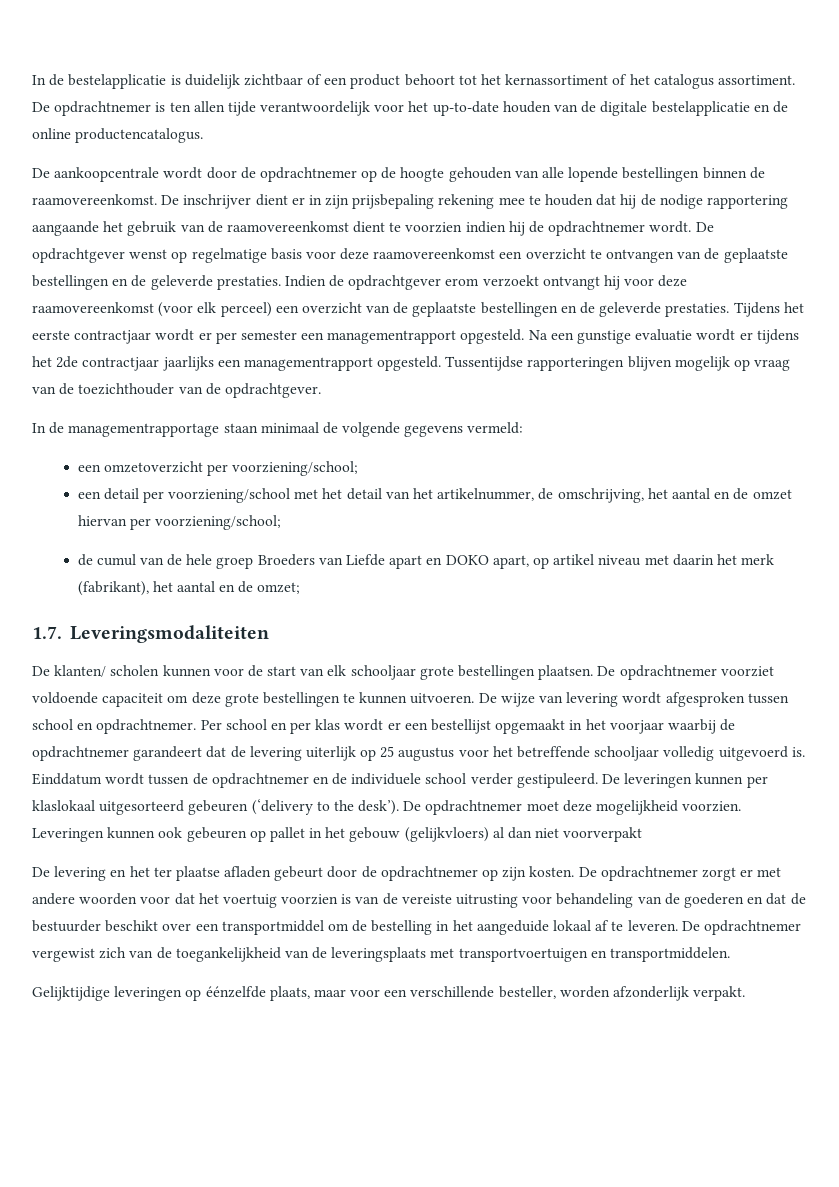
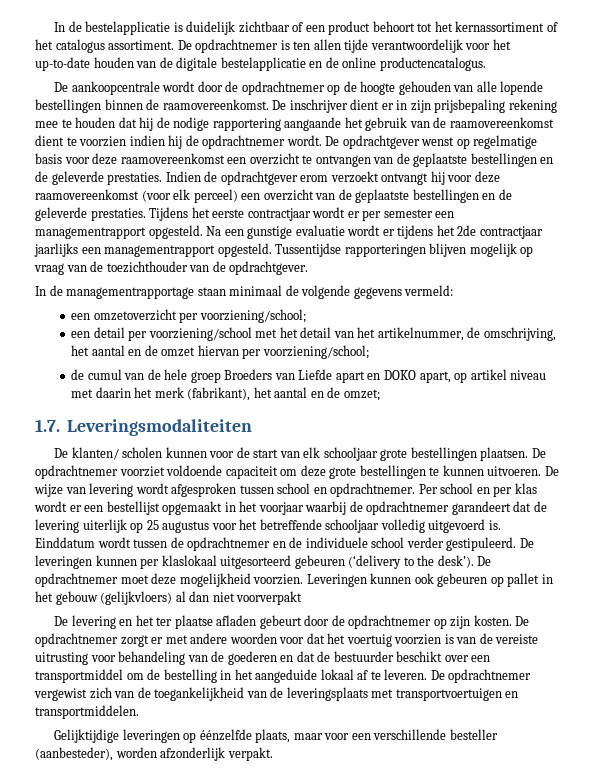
- Gelijktijdige leveringen op éénzelfde plaats, maar voor een verschillende besteller, worden afzonderlijk verpakt.
+ Gelijktijdige leveringen op éénzelfde plaats, maar voor een verschillende besteller (aanbesteder), worden afzonderlijk verpakt.

